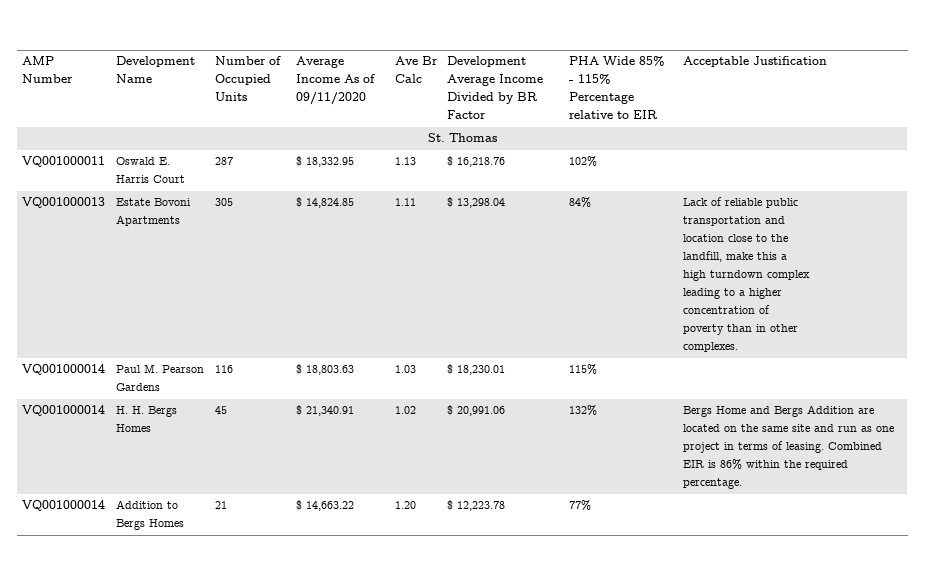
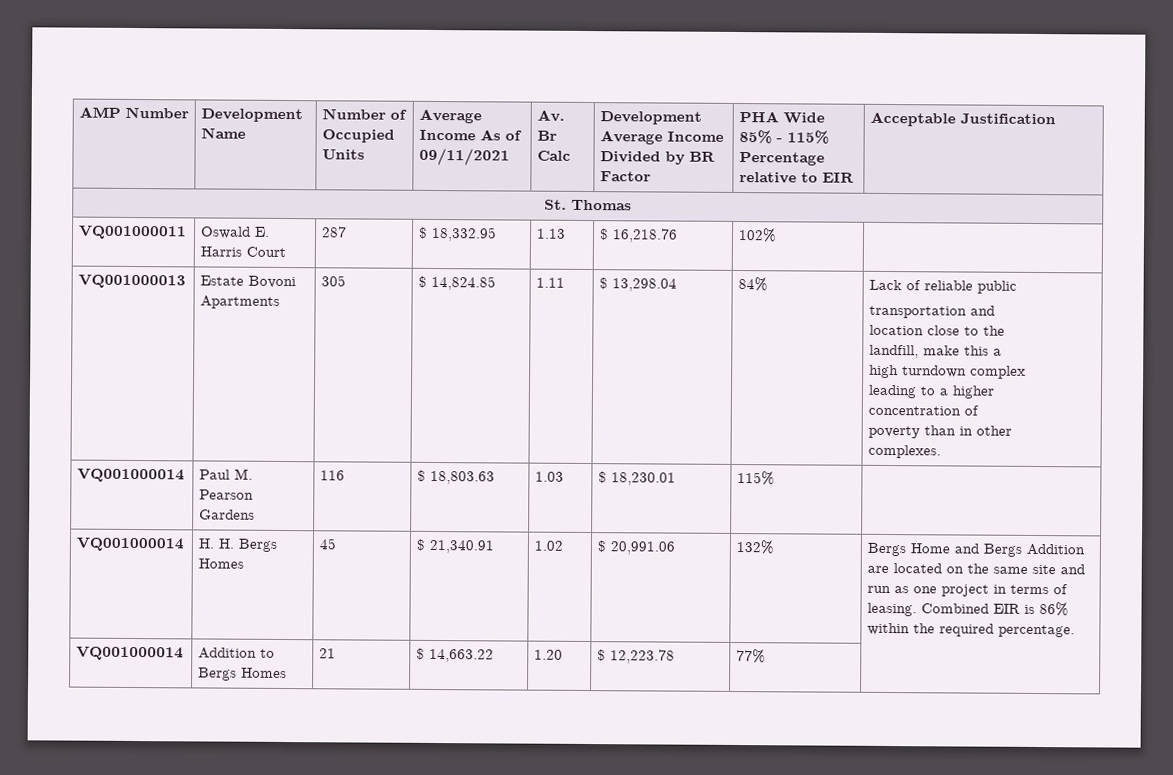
- AMP Number | Development Name | Number of Occupied Units | Average Income As of 09/11/2020 | Ave Br Calc | Development Average Income Divided by BR Factor | PHA Wide 85% - 115% Percentage relative to EIR | Acceptable Justification
+ AMP Number | Development Name | Number of Occupied Units | Average Income As of 09/11/2021 | Av. Br Calc | Development Average Income Divided by BR Factor | PHA Wide 85% - 115% Percentage relative to EIR | Acceptable Justification

